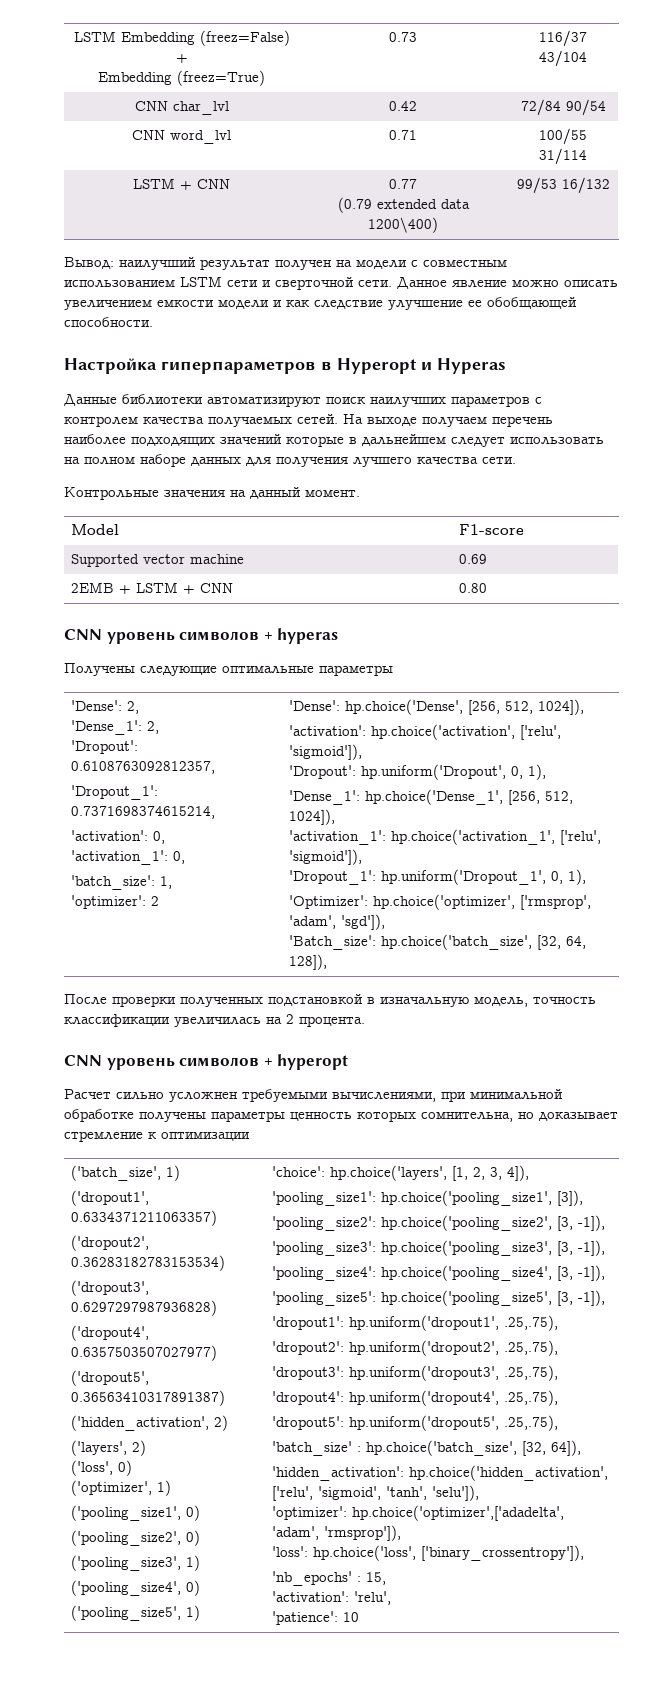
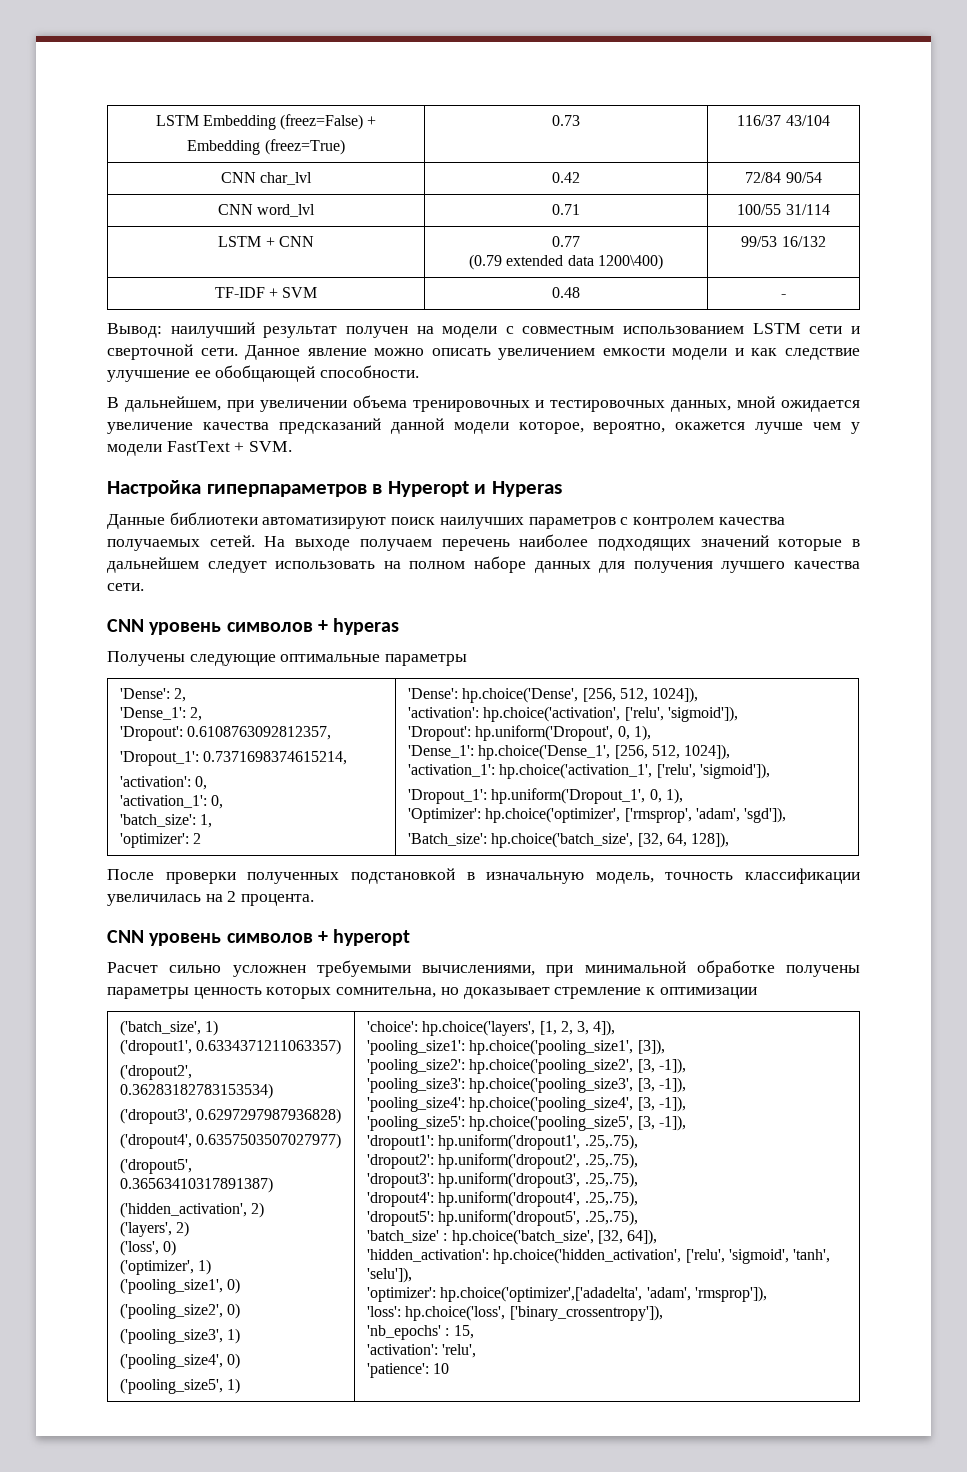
+ TF-IDF + SVM | 0.48 | -
+ В дальнейшем, при увеличении объема тренировочных и тестировочных данных, мной ожидается увеличение качества предсказаний данной модели которое, вероятно, окажется лучше чем у модели FastText + SVM.
- Контрольные значения на данный момент.
- Model | F1-score
- Supported vector machine | 0.69
- 2EMB + LSTM + CNN | 0.80

